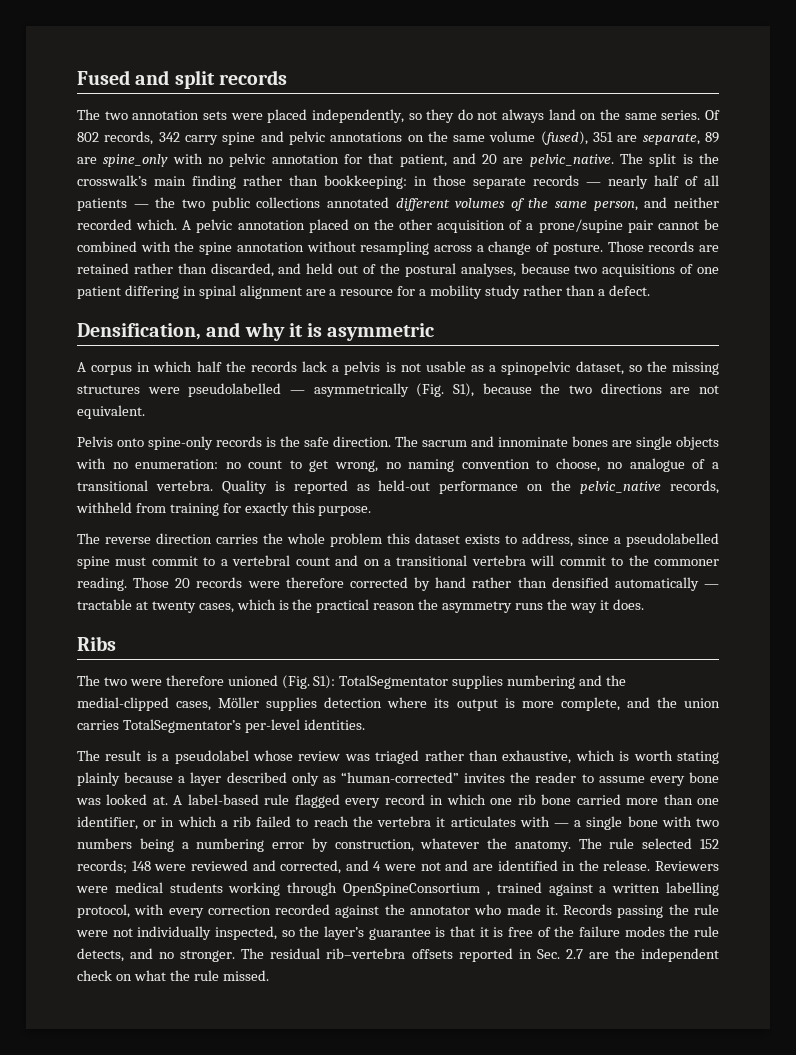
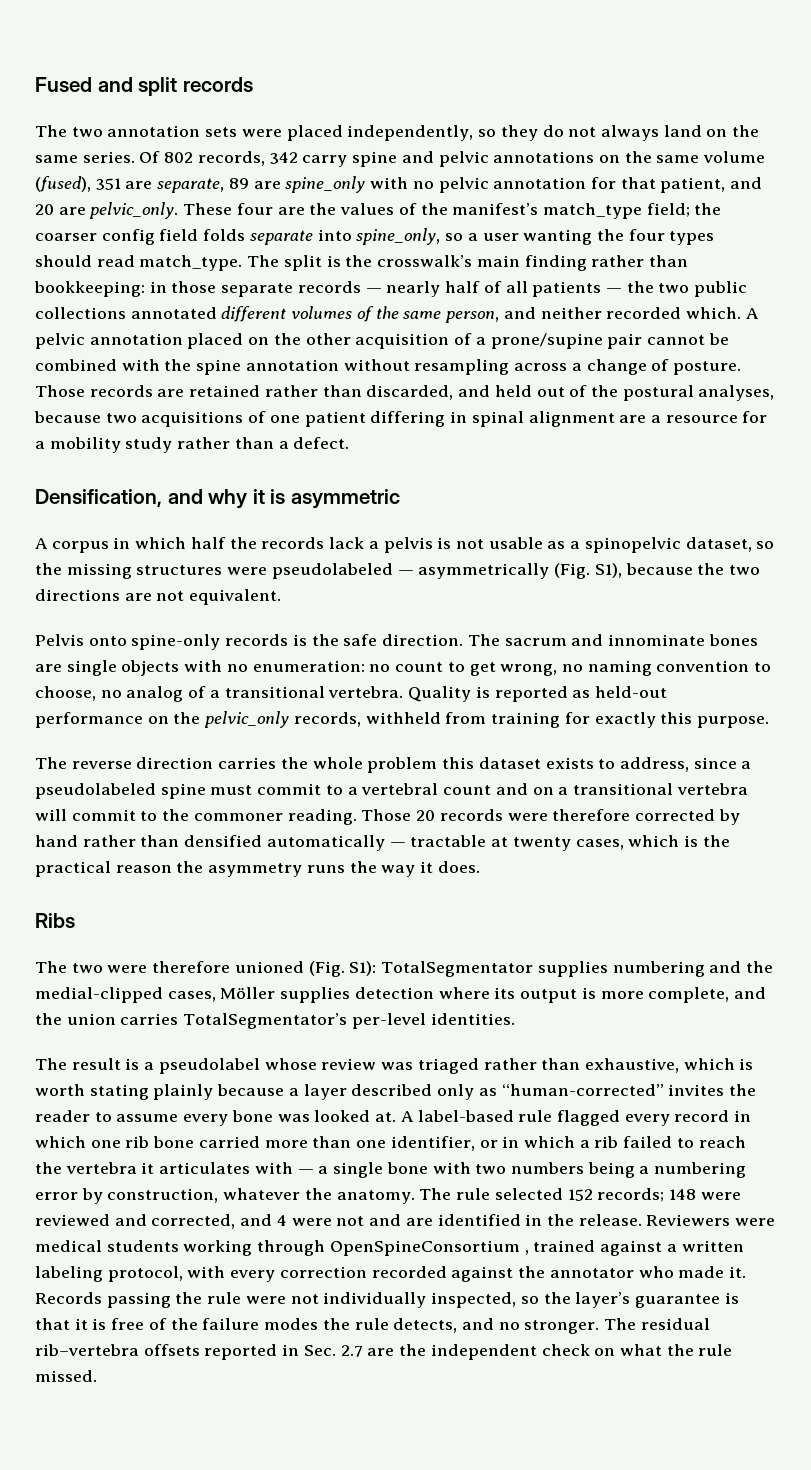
- Of 802 records, 342 carry spine and pelvic annotations on the same volume (fused), 351 are separate, 89 are spine_only with no pelvic annotation for that patient, and 20 are pelvic_native.
+ Of 802 records, 342 carry spine and pelvic annotations on the same volume (fused), 351 are separate, 89 are spine_only with no pelvic annotation for that patient, and 20 are pelvic_only. These four are the values of the manifest’s match_type field; the coarser config field folds separate into spine_only, so a user wanting the four types should read match_type.
- A corpus in which half the records lack a pelvis is not usable as a spinopelvic dataset, so the missing structures were pseudolabelled — asymmetrically (Fig. S1), because the two directions are not equivalent.
+ A corpus in which half the records lack a pelvis is not usable as a spinopelvic dataset, so the missing structures were pseudolabeled — asymmetrically (Fig. S1), because the two directions are not equivalent.
- The sacrum and innominate bones are single objects with no enumeration: no count to get wrong, no naming convention to choose, no analogue of a transitional vertebra.
+ The sacrum and innominate bones are single objects with no enumeration: no count to get wrong, no naming convention to choose, no analog of a transitional vertebra.
- Quality is reported as held-out performance on the pelvic_native records, withheld from training for exactly this purpose.
+ Quality is reported as held-out performance on the pelvic_only records, withheld from training for exactly this purpose.
- The reverse direction carries the whole problem this dataset exists to address, since a pseudolabelled spine must commit to a vertebral count and on a transitional vertebra will commit to the commoner reading.
+ The reverse direction carries the whole problem this dataset exists to address, since a pseudolabeled spine must commit to a vertebral count and on a transitional vertebra will commit to the commoner reading.
- Reviewers were medical students working through OpenSpineConsortium , trained against a written labelling protocol, with every correction recorded against the annotator who made it.
+ Reviewers were medical students working through OpenSpineConsortium , trained against a written labeling protocol, with every correction recorded against the annotator who made it.

